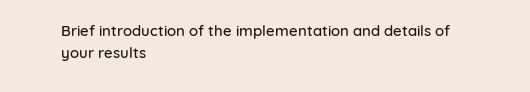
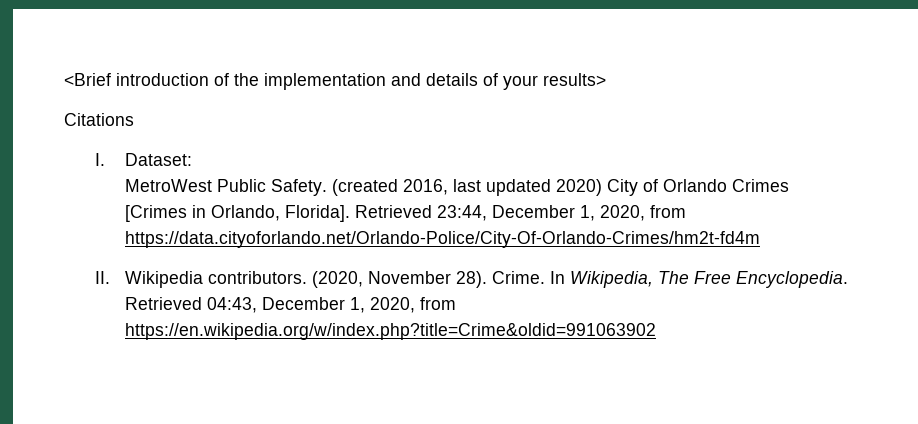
- Brief introduction of the implementation and details of your results
+ <Brief introduction of the implementation and details of your results>
+ Citations
+ I. Dataset:
+ MetroWest Public Safety. (created 2016, last updated 2020) City of Orlando Crimes [Crimes in Orlando, Florida]. Retrieved 23:44, December 1, 2020, from https://data.cityoforlando.net/Orlando-Police/City-Of-Orlando-Crimes/hm2t-fd4m
+ II. Wikipedia contributors. (2020, November 28). Crime. In Wikipedia, The Free Encyclopedia. Retrieved 04:43, December 1, 2020, from https://en.wikipedia.org/w/index.php?title=Crime&oldid=991063902

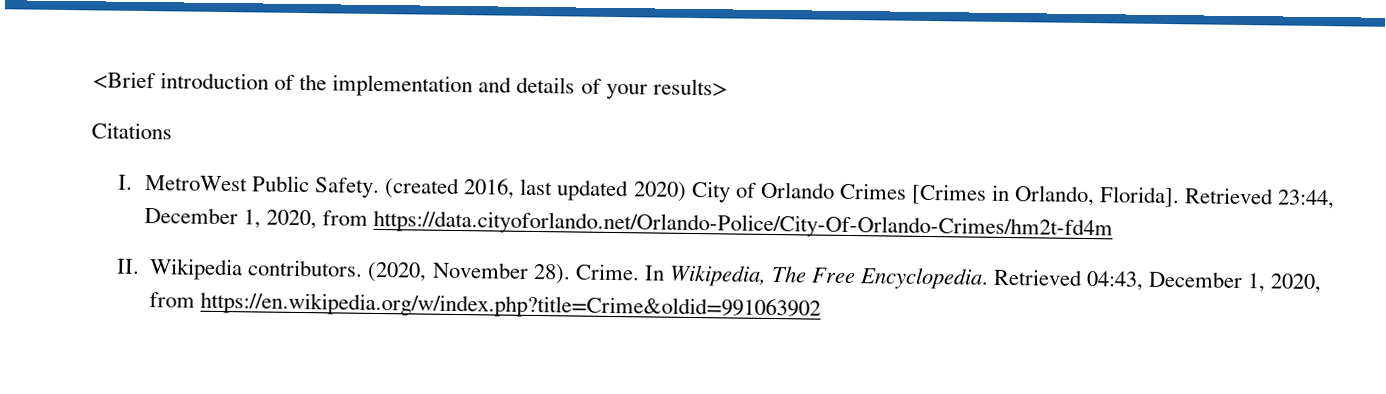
- I. Dataset:
- MetroWest Public Safety.
+ I. MetroWest Public Safety.

